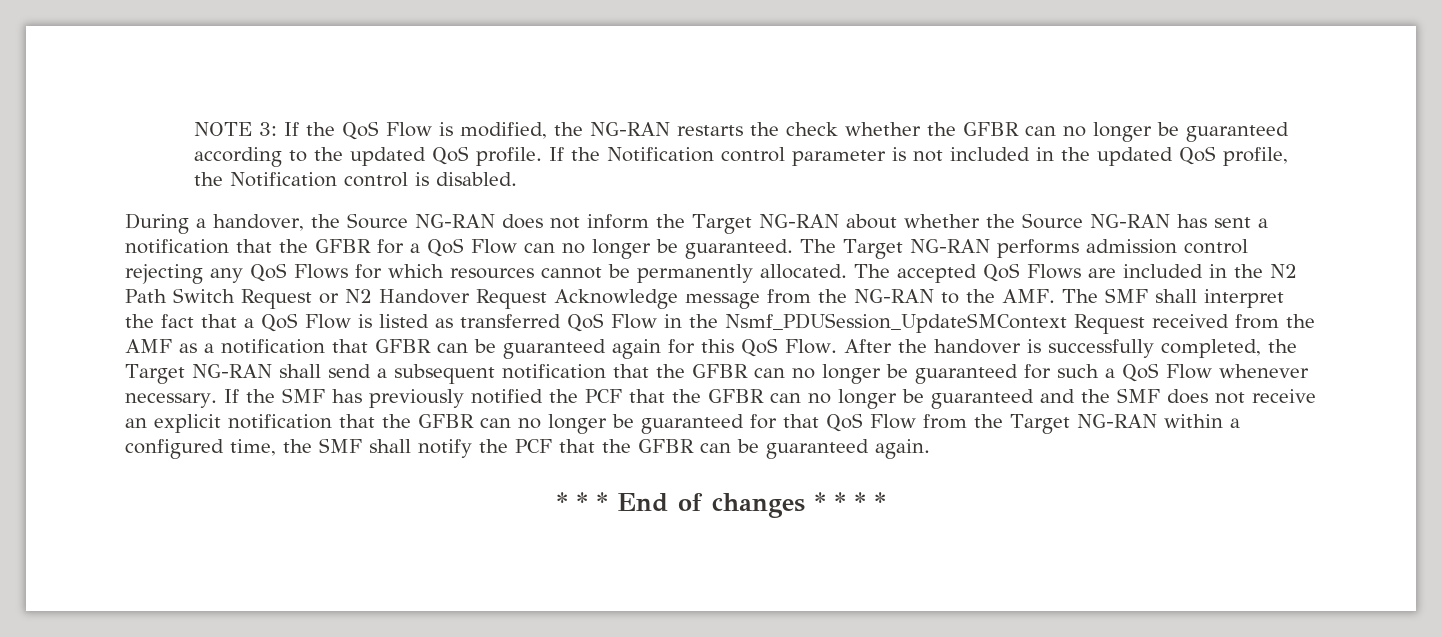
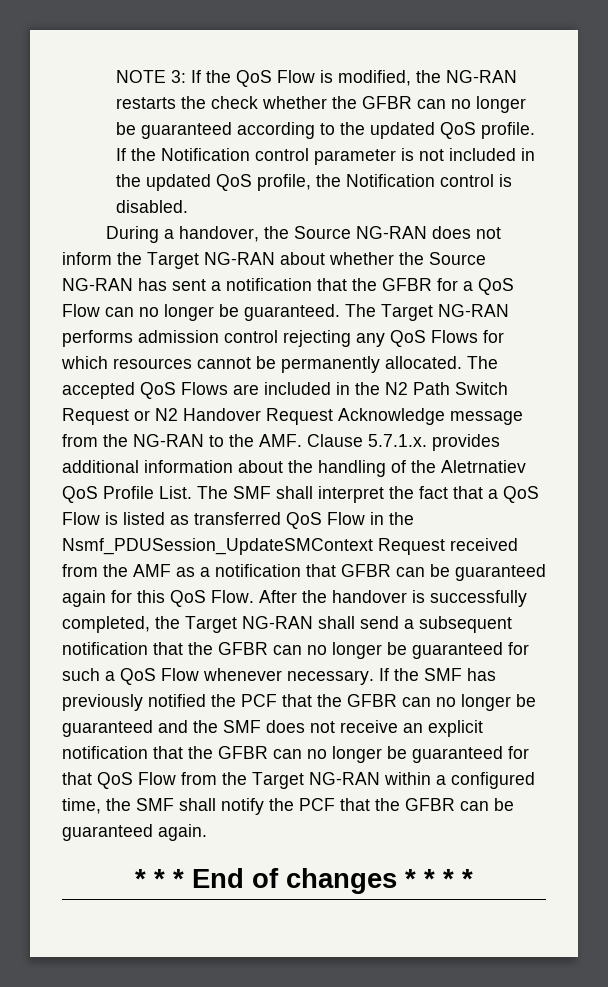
- The accepted QoS Flows are included in the N2 Path Switch Request or N2 Handover Request Acknowledge message from the NG-RAN to the AMF. The SMF shall interpret the fact that a QoS Flow is listed as transferred QoS Flow in the Nsmf_PDUSession_UpdateSMContext Request received from the AMF as a notification that GFBR can be guaranteed again for this QoS Flow.
+ The accepted QoS Flows are included in the N2 Path Switch Request or N2 Handover Request Acknowledge message from the NG-RAN to the AMF. Clause 5.7.1.x. provides additional information about the handling of the Aletrnatiev QoS Profile List. The SMF shall interpret the fact that a QoS Flow is listed as transferred QoS Flow in the Nsmf_PDUSession_UpdateSMContext Request received from the AMF as a notification that GFBR can be guaranteed again for this QoS Flow.

